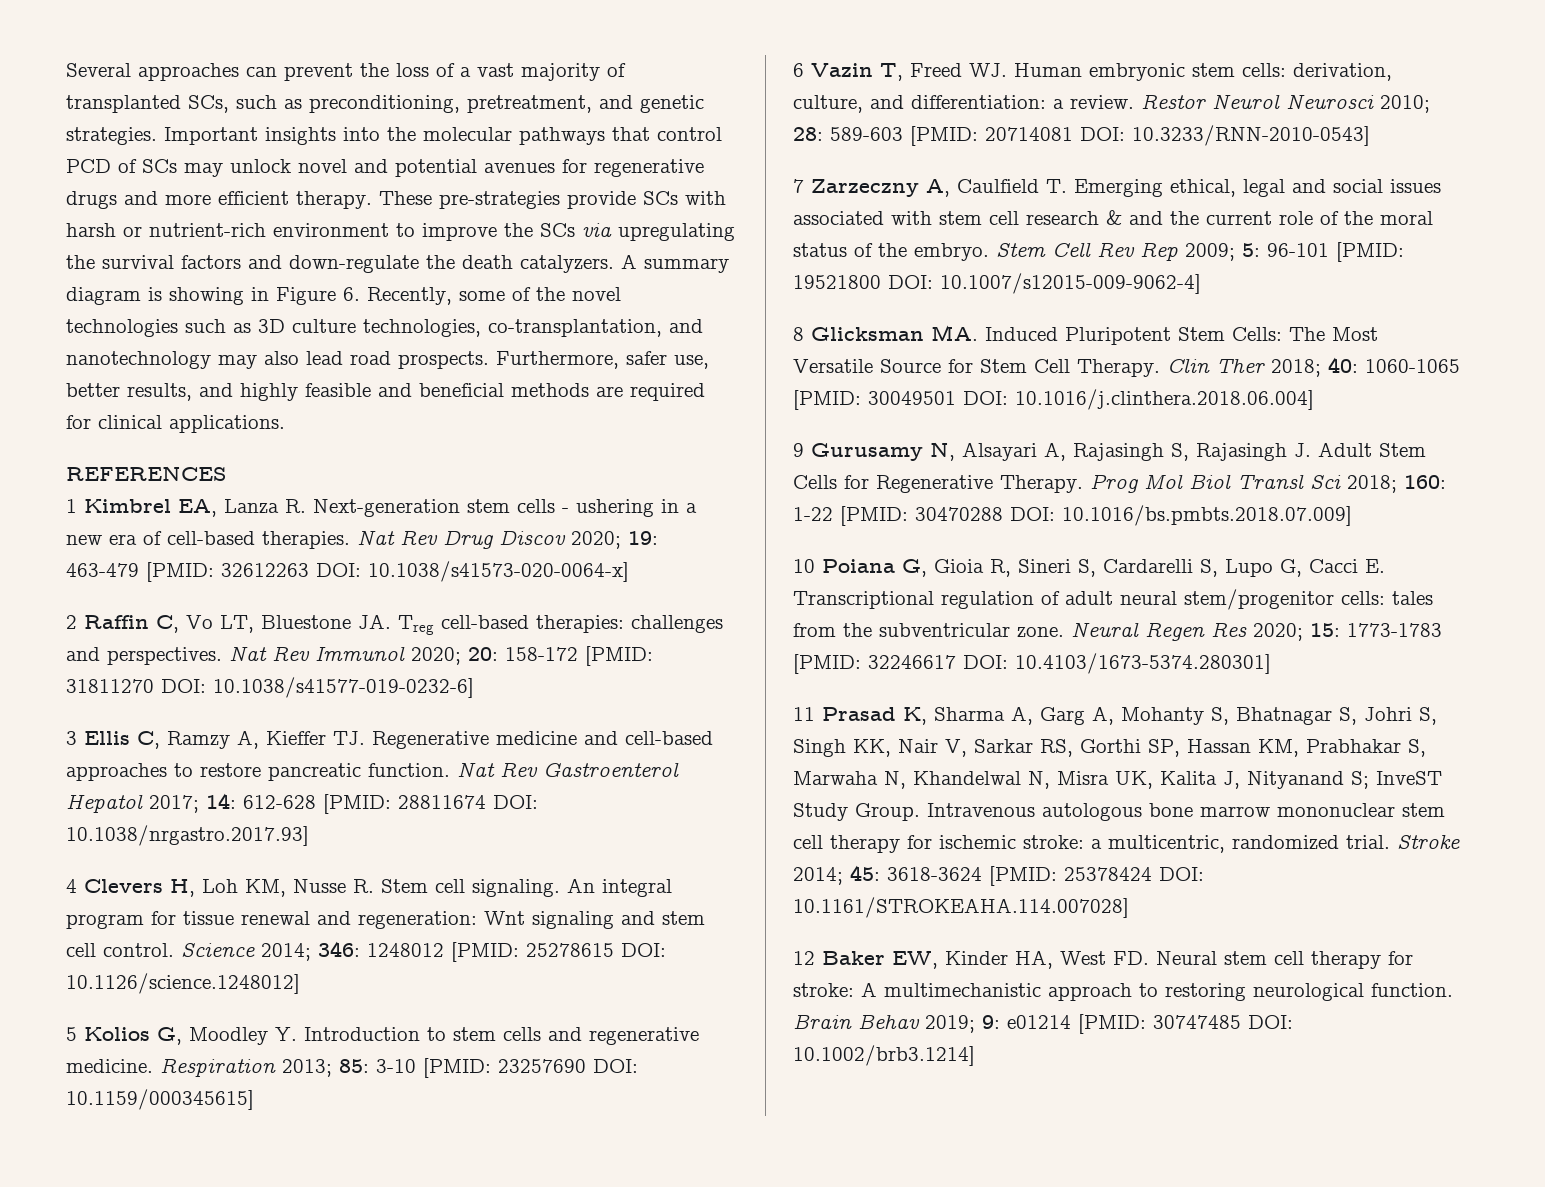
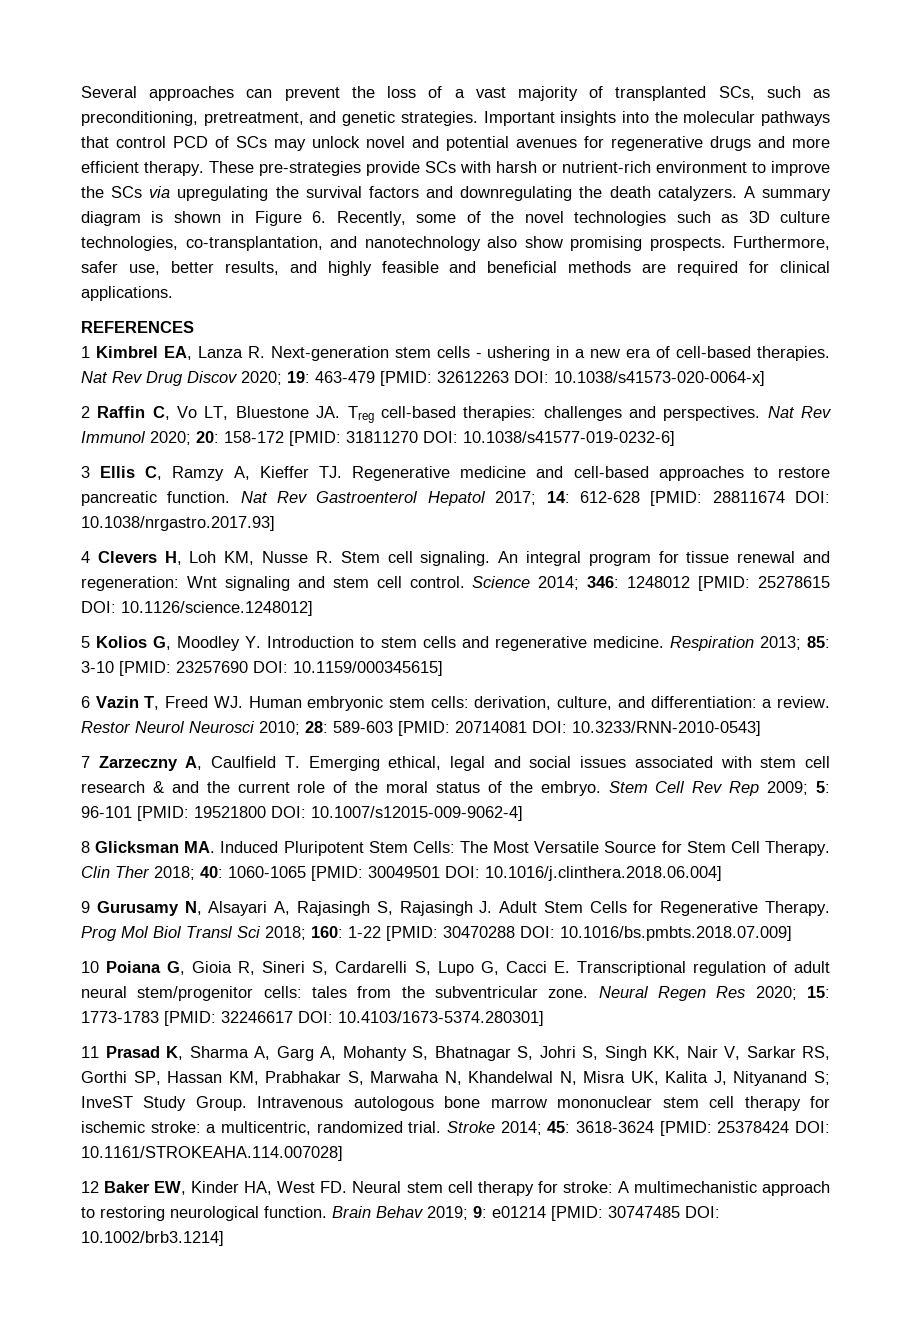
- These pre-strategies provide SCs with harsh or nutrient-rich environment to improve the SCs via upregulating the survival factors and down-regulate the death catalyzers.
+ These pre-strategies provide SCs with harsh or nutrient-rich environment to improve the SCs via upregulating the survival factors and downregulating the death catalyzers.
- A summary diagram is showing in Figure 6. Recently, some of the novel technologies such as 3D culture technologies, co-transplantation, and nanotechnology may also lead road prospects.
+ A summary diagram is shown in Figure 6. Recently, some of the novel technologies such as 3D culture technologies, co-transplantation, and nanotechnology also show promising prospects.

